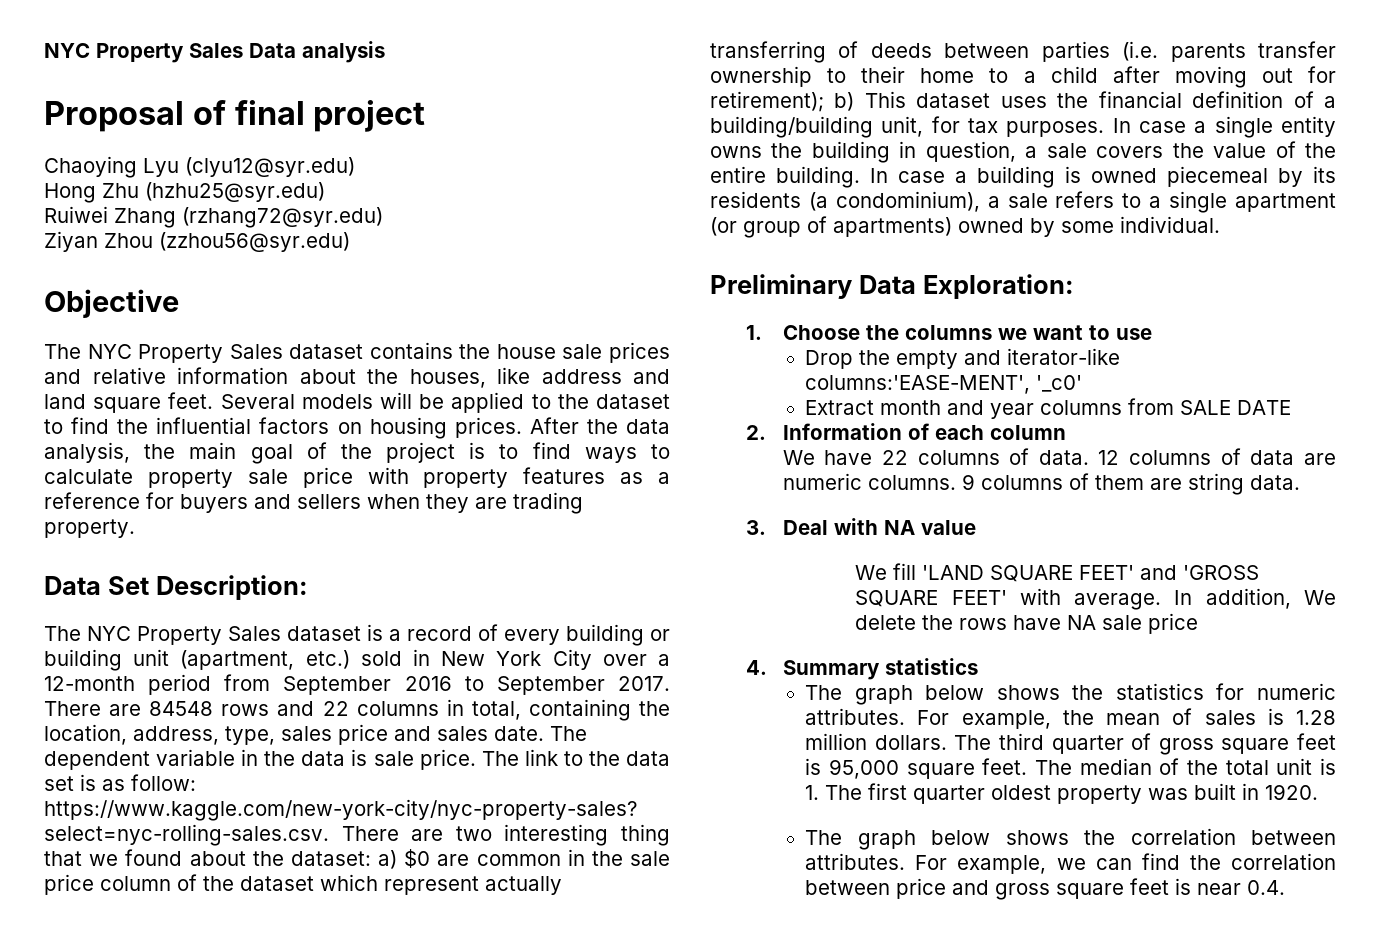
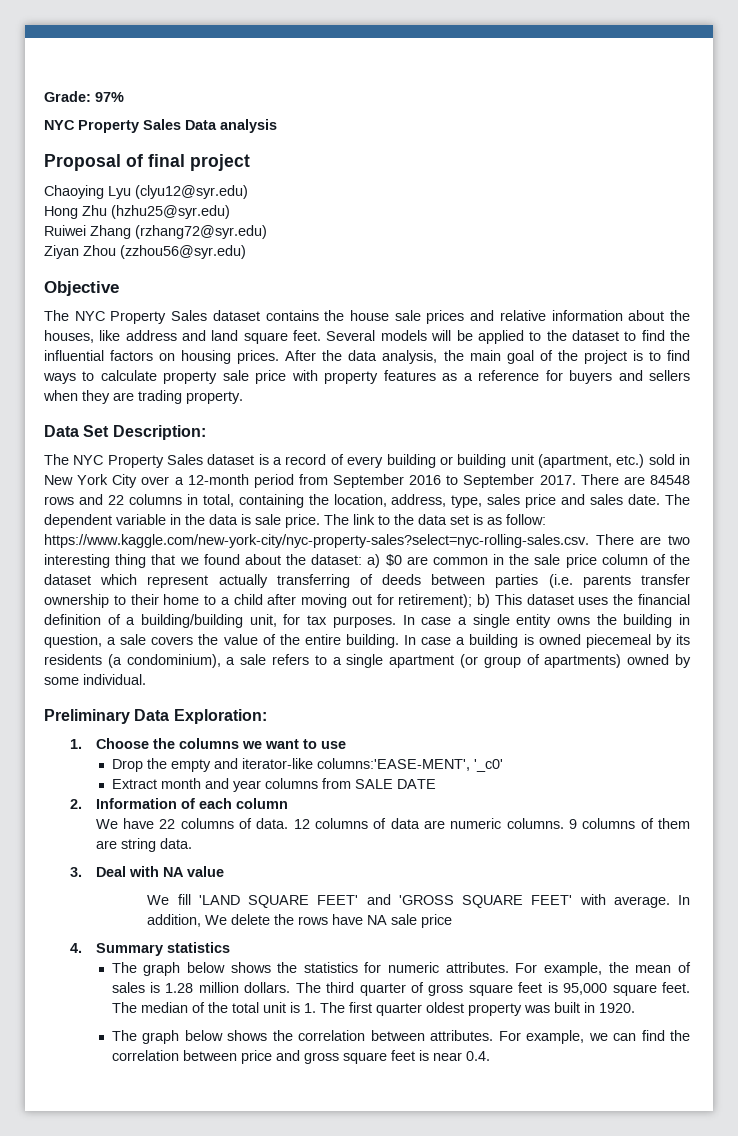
+ Grade: 97%

